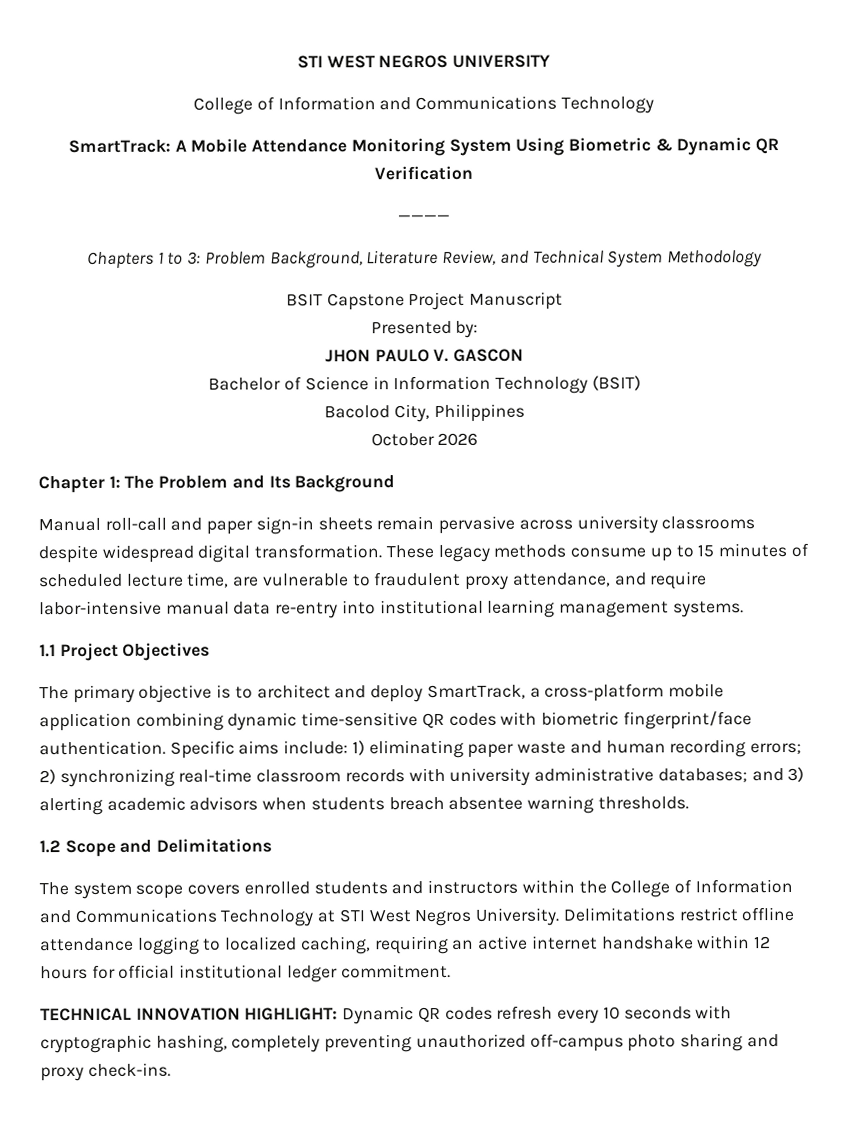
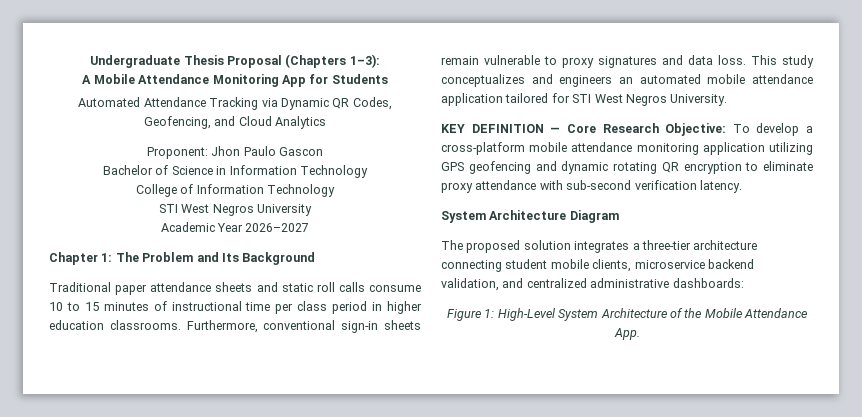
- STI WEST NEGROS UNIVERSITY
- College of Information and Communications Technology
- SmartTrack: A Mobile Attendance Monitoring System Using Biometric & Dynamic QR Verification
- ————
- Chapters 1 to 3: Problem Background, Literature Review, and Technical System Methodology
- BSIT Capstone Project Manuscript
- Presented by:
- JHON PAULO V. GASCON
+ Undergraduate Thesis Proposal (Chapters 1–3):
+ A Mobile Attendance Monitoring App for Students
+ Automated Attendance Tracking via Dynamic QR Codes, Geofencing, and Cloud Analytics
+ Proponent: Jhon Paulo Gascon
- Bachelor of Science in Information Technology (BSIT)
- Bacolod City, Philippines
- October 2026
+ Bachelor of Science in Information Technology
+ College of Information Technology
+ STI West Negros University
+ Academic Year 2026–2027
- Manual roll-call and paper sign-in sheets remain pervasive across university classrooms despite widespread digital transformation. These legacy methods consume up to 15 minutes of scheduled lecture time, are vulnerable to fraudulent proxy attendance, and require labor-intensive manual data re-entry into institutional learning management systems.
- 1.1 Project Objectives
- The primary objective is to architect and deploy SmartTrack, a cross-platform mobile application combining dynamic time-sensitive QR codes with biometric fingerprint/face authentication. Specific aims include: 1) eliminating paper waste and human recording errors; 2) synchronizing real-time classroom records with university administrative databases; and 3) alerting academic advisors when students breach absentee warning thresholds.
- 1.2 Scope and Delimitations
- The system scope covers enrolled students and instructors within the College of Information and Communications Technology at STI West Negros University. Delimitations restrict offline attendance logging to localized caching, requiring an active internet handshake within 12 hours for official institutional ledger commitment.
- TECHNICAL INNOVATION HIGHLIGHT: Dynamic QR codes refresh every 10 seconds with cryptographic hashing, completely preventing unauthorized off-campus photo sharing and proxy check-ins.
+ Traditional paper attendance sheets and static roll calls consume 10 to 15 minutes of instructional time per class period in higher education classrooms. Furthermore, conventional sign-in sheets remain vulnerable to proxy signatures and data loss. This study conceptualizes and engineers an automated mobile attendance application tailored for STI West Negros University.
+ KEY DEFINITION — Core Research Objective: To develop a cross-platform mobile attendance monitoring application utilizing GPS geofencing and dynamic rotating QR encryption to eliminate proxy attendance with sub-second verification latency.
+ System Architecture Diagram
+ The proposed solution integrates a three-tier architecture connecting student mobile clients, microservice backend validation, and centralized administrative dashboards:
+ Figure 1: High-Level System Architecture of the Mobile Attendance App.

